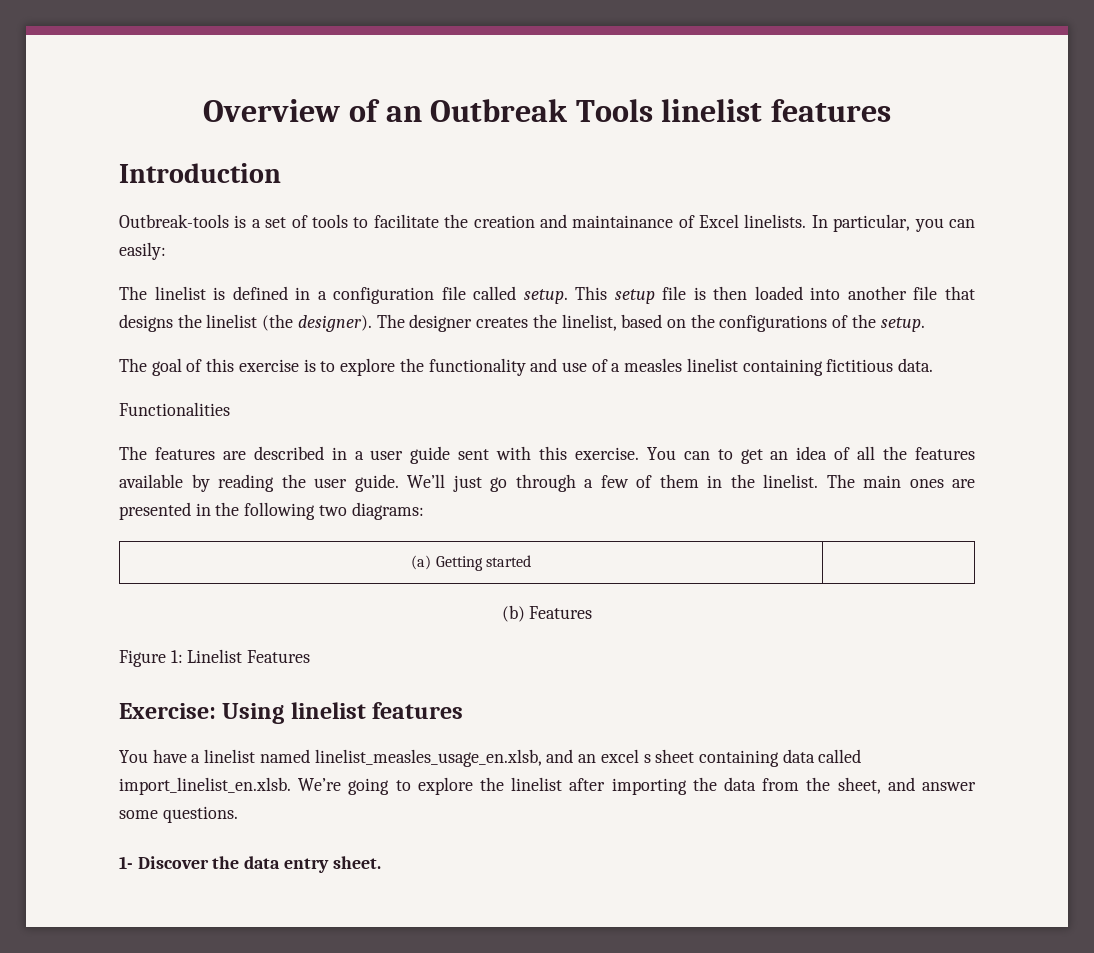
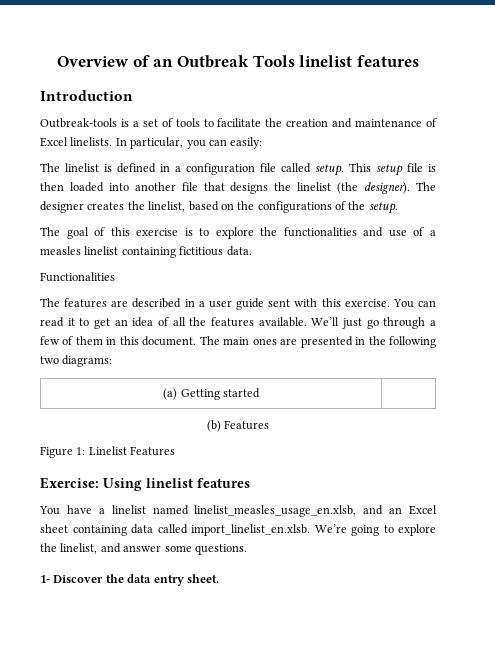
- Outbreak-tools is a set of tools to facilitate the creation and maintainance of Excel linelists.
+ Outbreak-tools is a set of tools to facilitate the creation and maintenance of Excel linelists.
- The goal of this exercise is to explore the functionality and use of a measles linelist containing fictitious data.
+ The goal of this exercise is to explore the functionalities and use of a measles linelist containing fictitious data.
- You can to get an idea of all the features available by reading the user guide.
+ You can read it to get an idea of all the features available.
- We’ll just go through a few of them in the linelist.
+ We’ll just go through a few of them in this document.
- You have a linelist named linelist_measles_usage_en.xlsb, and an excel s sheet containing data called import_linelist_en.xlsb. We’re going to explore the linelist after importing the data from the sheet, and answer some questions.
+ You have a linelist named linelist_measles_usage_en.xlsb, and an Excel sheet containing data called import_linelist_en.xlsb. We’re going to explore the linelist, and answer some questions.

